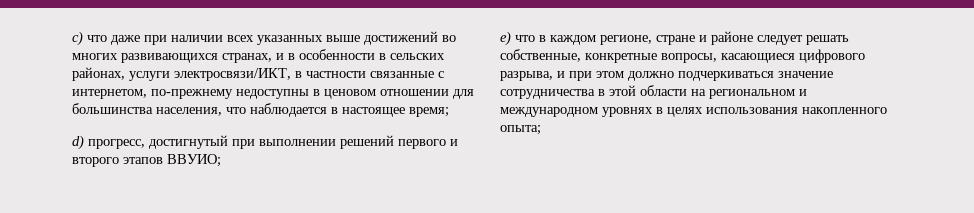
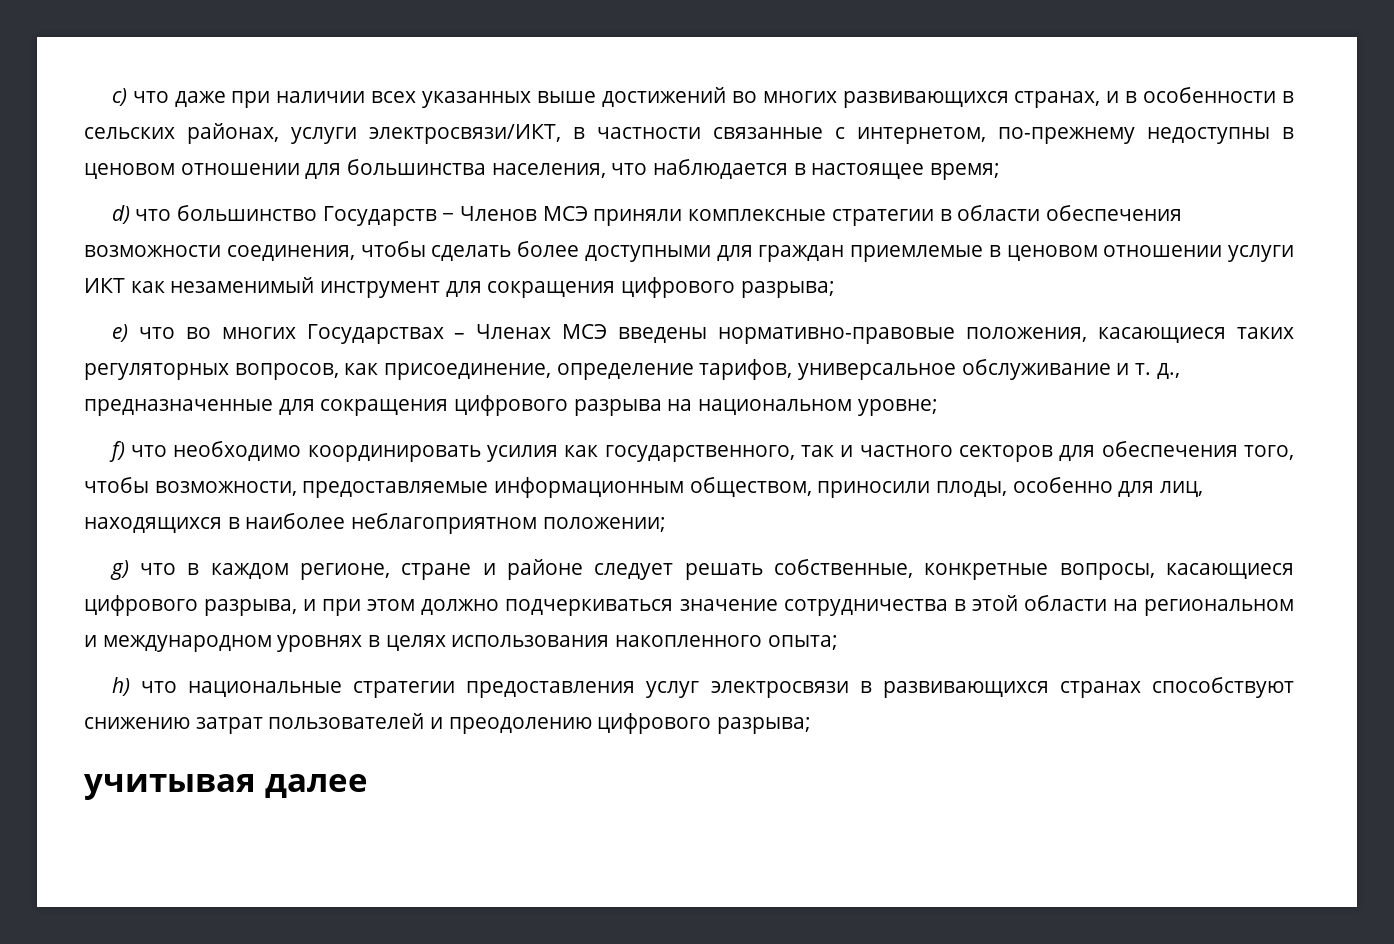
- d) прогресс, достигнутый при выполнении решений первого и второго этапов ВВУИО;
- e) что в каждом регионе, стране и районе следует решать собственные, конкретные вопросы, касающиеся цифрового разрыва, и при этом должно подчеркиваться значение сотрудничества в этой области на региональном и международном уровнях в целях использования накопленного опыта;
+ d) что большинство Государств − Членов МСЭ приняли комплексные стратегии в области обеспечения возможности соединения, чтобы сделать более доступными для граждан приемлемые в ценовом отношении услуги ИКТ как незаменимый инструмент для сокращения цифрового разрыва;
+ e) что во многих Государствах – Членах МСЭ введены нормативно-правовые положения, касающиеся таких регуляторных вопросов, как присоединение, определение тарифов, универсальное обслуживание и т. д., предназначенные для сокращения цифрового разрыва на национальном уровне;
+ f) что необходимо координировать усилия как государственного, так и частного секторов для обеспечения того, чтобы возможности, предоставляемые информационным обществом, приносили плоды, особенно для лиц, находящихся в наиболее неблагоприятном положении;
+ g) что в каждом регионе, стране и районе следует решать собственные, конкретные вопросы, касающиеся цифрового разрыва, и при этом должно подчеркиваться значение сотрудничества в этой области на региональном и международном уровнях в целях использования накопленного опыта;
+ h) что национальные стратегии предоставления услуг электросвязи в развивающихся странах способствуют снижению затрат пользователей и преодолению цифрового разрыва;
+ учитывая далее

